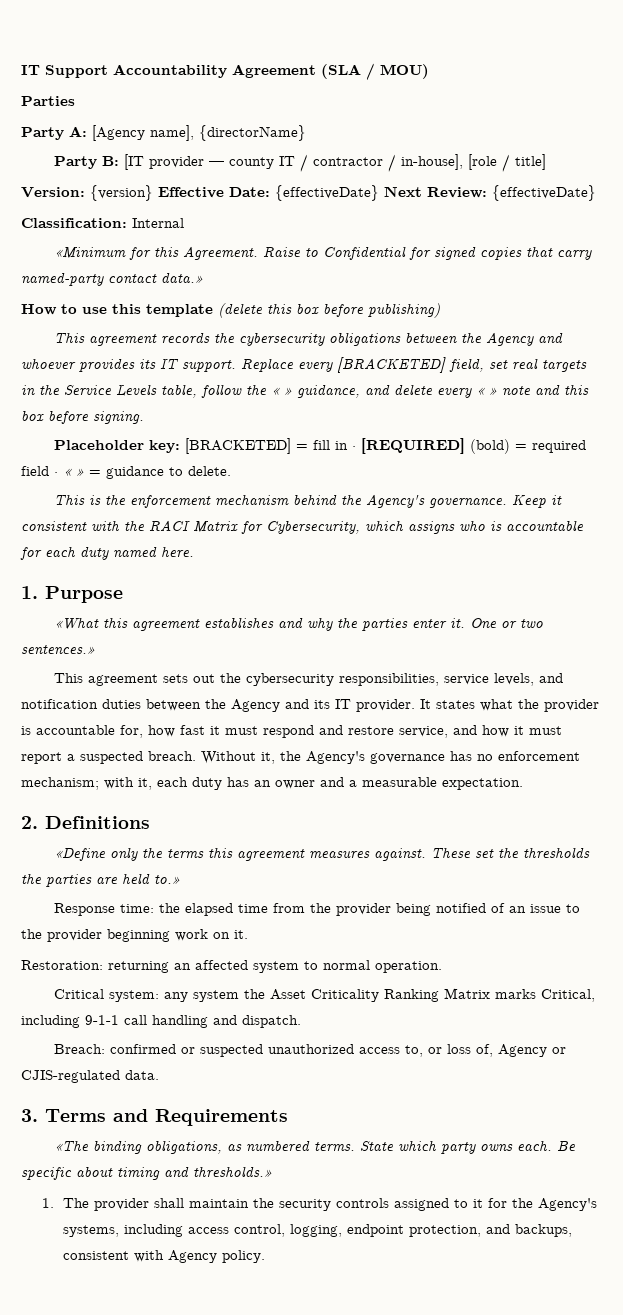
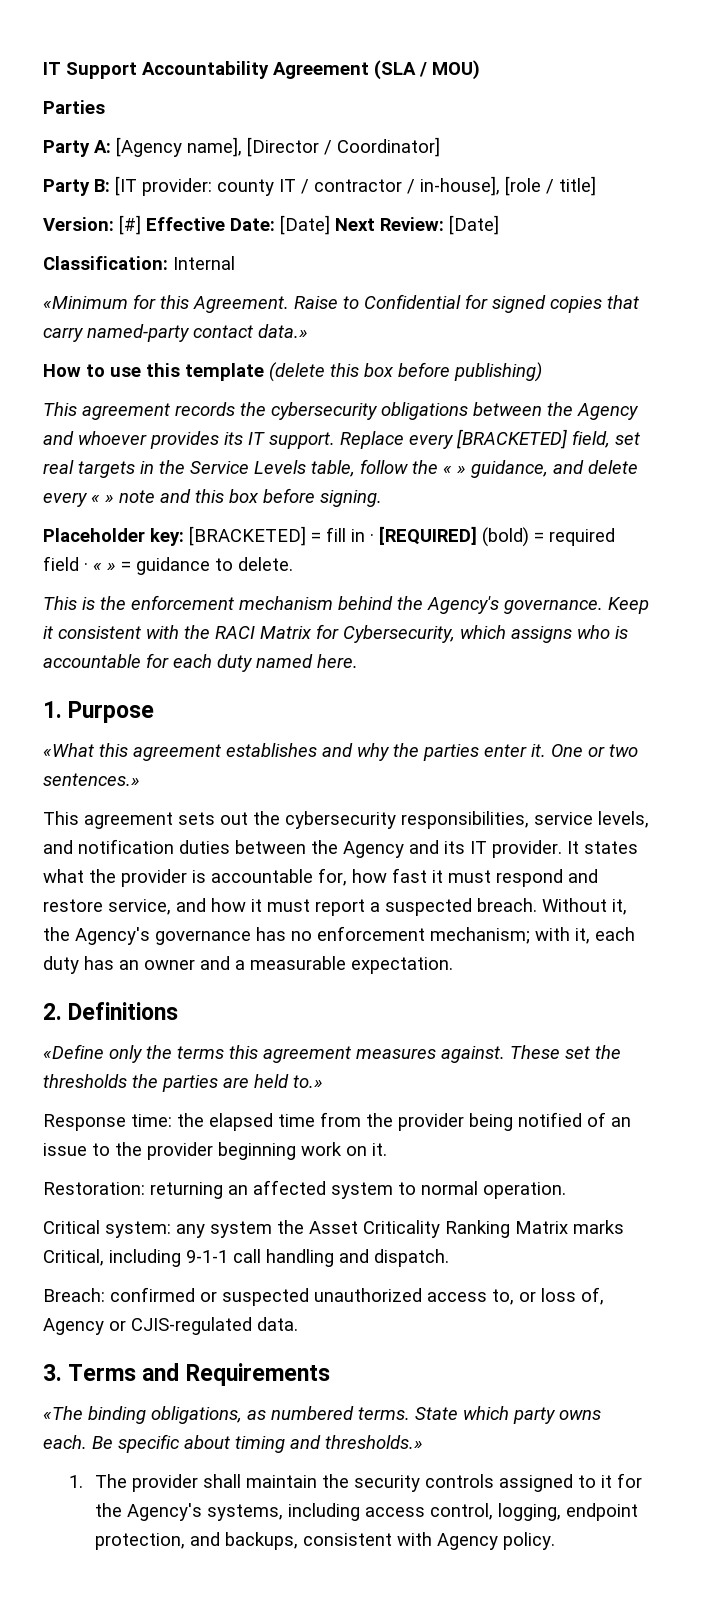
- Party A: [Agency name], {directorName}
+ Party A: [Agency name], [Director / Coordinator]
- Party B: [IT provider — county IT / contractor / in-house], [role / title]
+ Party B: [IT provider: county IT / contractor / in-house], [role / title]
- Version: {version} Effective Date: {effectiveDate} Next Review: {effectiveDate}
+ Version: [#] Effective Date: [Date] Next Review: [Date]

